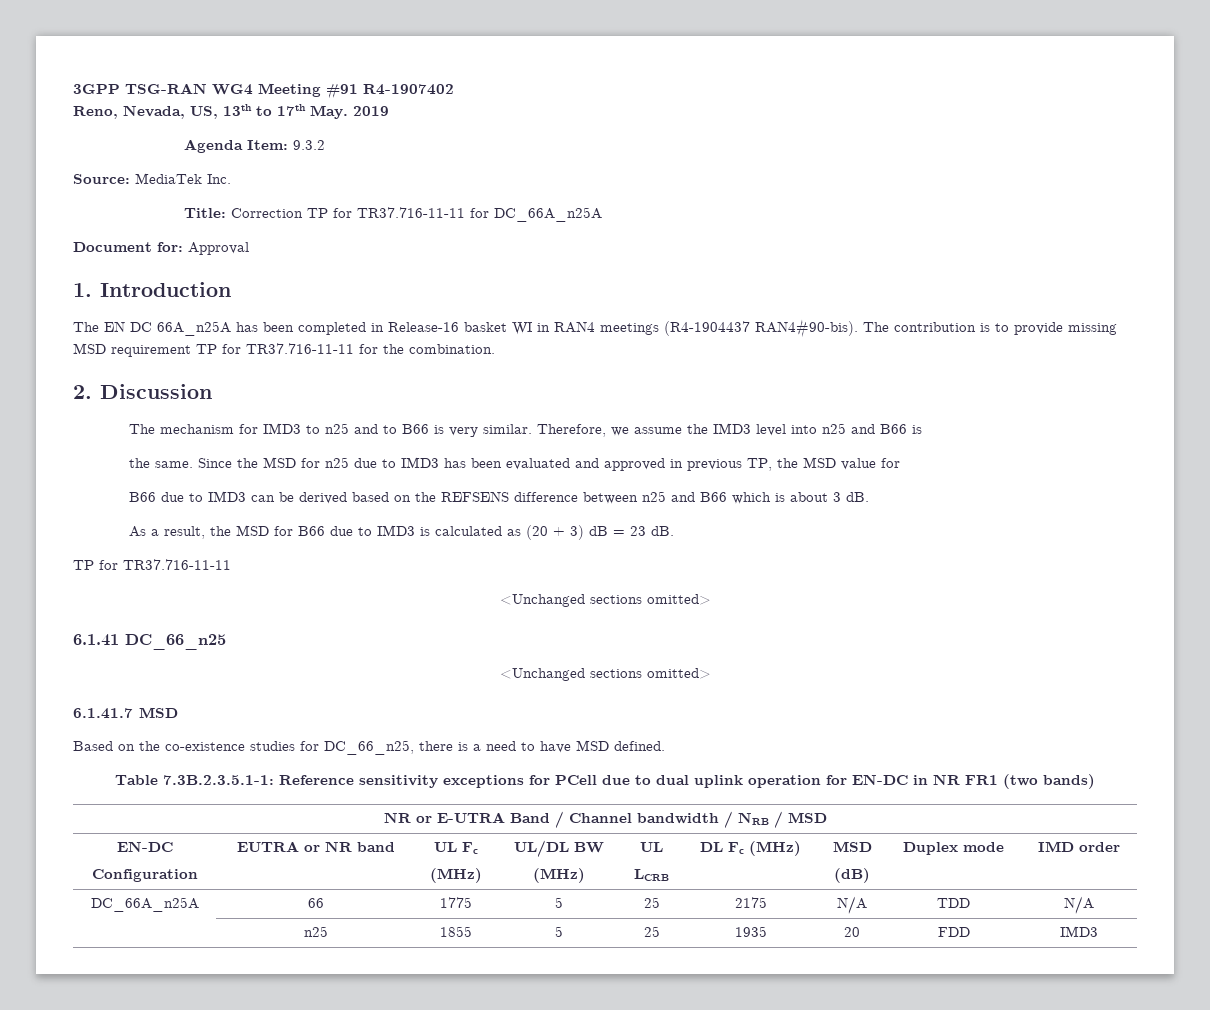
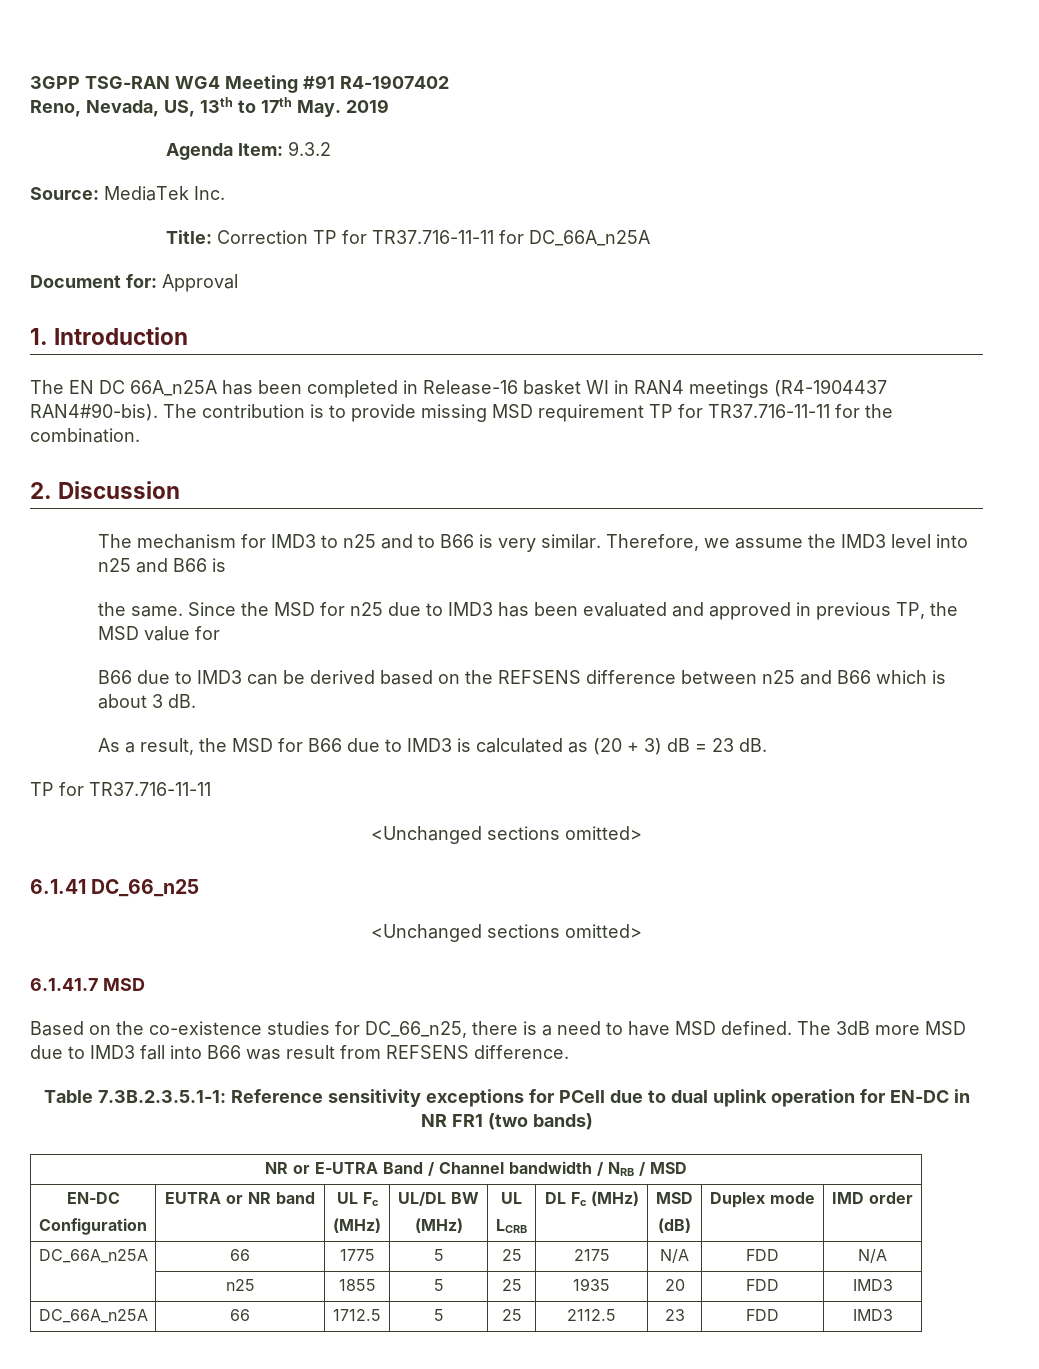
+ The 3dB more MSD due to IMD3 fall into B66 was result from REFSENS difference.
- DC_66A_n25A | 66 | 1775 | 5 | 25 | 2175 | N/A | TDD | N/A
+ DC_66A_n25A | 66 | 1775 | 5 | 25 | 2175 | N/A | FDD | N/A
+ DC_66A_n25A | 66 | 1712.5 | 5 | 25 | 2112.5 | 23 | FDD | IMD3

